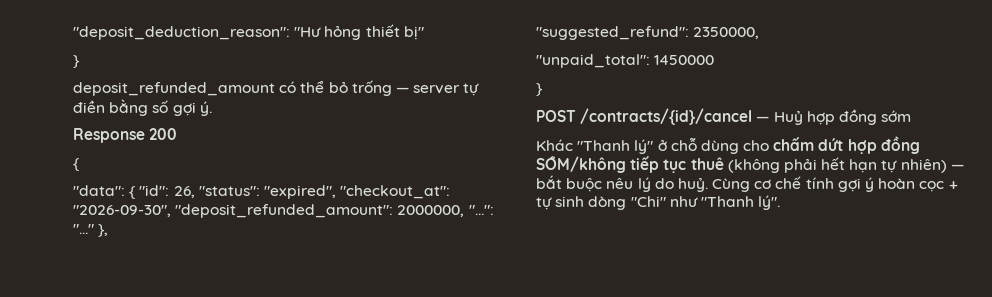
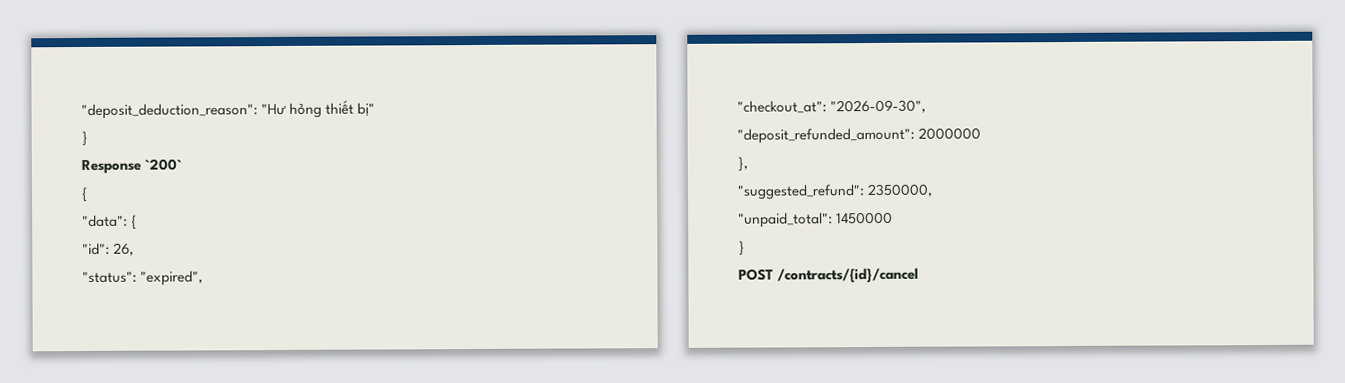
- deposit_refunded_amount có thể bỏ trống — server tự điền bằng số gợi ý.
- Response 200
+ Response `200`
- "data": { "id": 26, "status": "expired", "checkout_at": "2026-09-30", "deposit_refunded_amount": 2000000, "...": "..." },
+ "data": {
+ "id": 26,
+ "status": "expired",
+ "checkout_at": "2026-09-30",
+ "deposit_refunded_amount": 2000000
+ },
- POST /contracts/{id}/cancel — Huỷ hợp đồng sớm
- Khác "Thanh lý" ở chỗ dùng cho chấm dứt hợp đồng SỚM/không tiếp tục thuê (không phải hết hạn tự nhiên) — bắt buộc nêu lý do huỷ. Cùng cơ chế tính gợi ý hoàn cọc + tự sinh dòng "Chi" như "Thanh lý".
+ POST /contracts/{id}/cancel

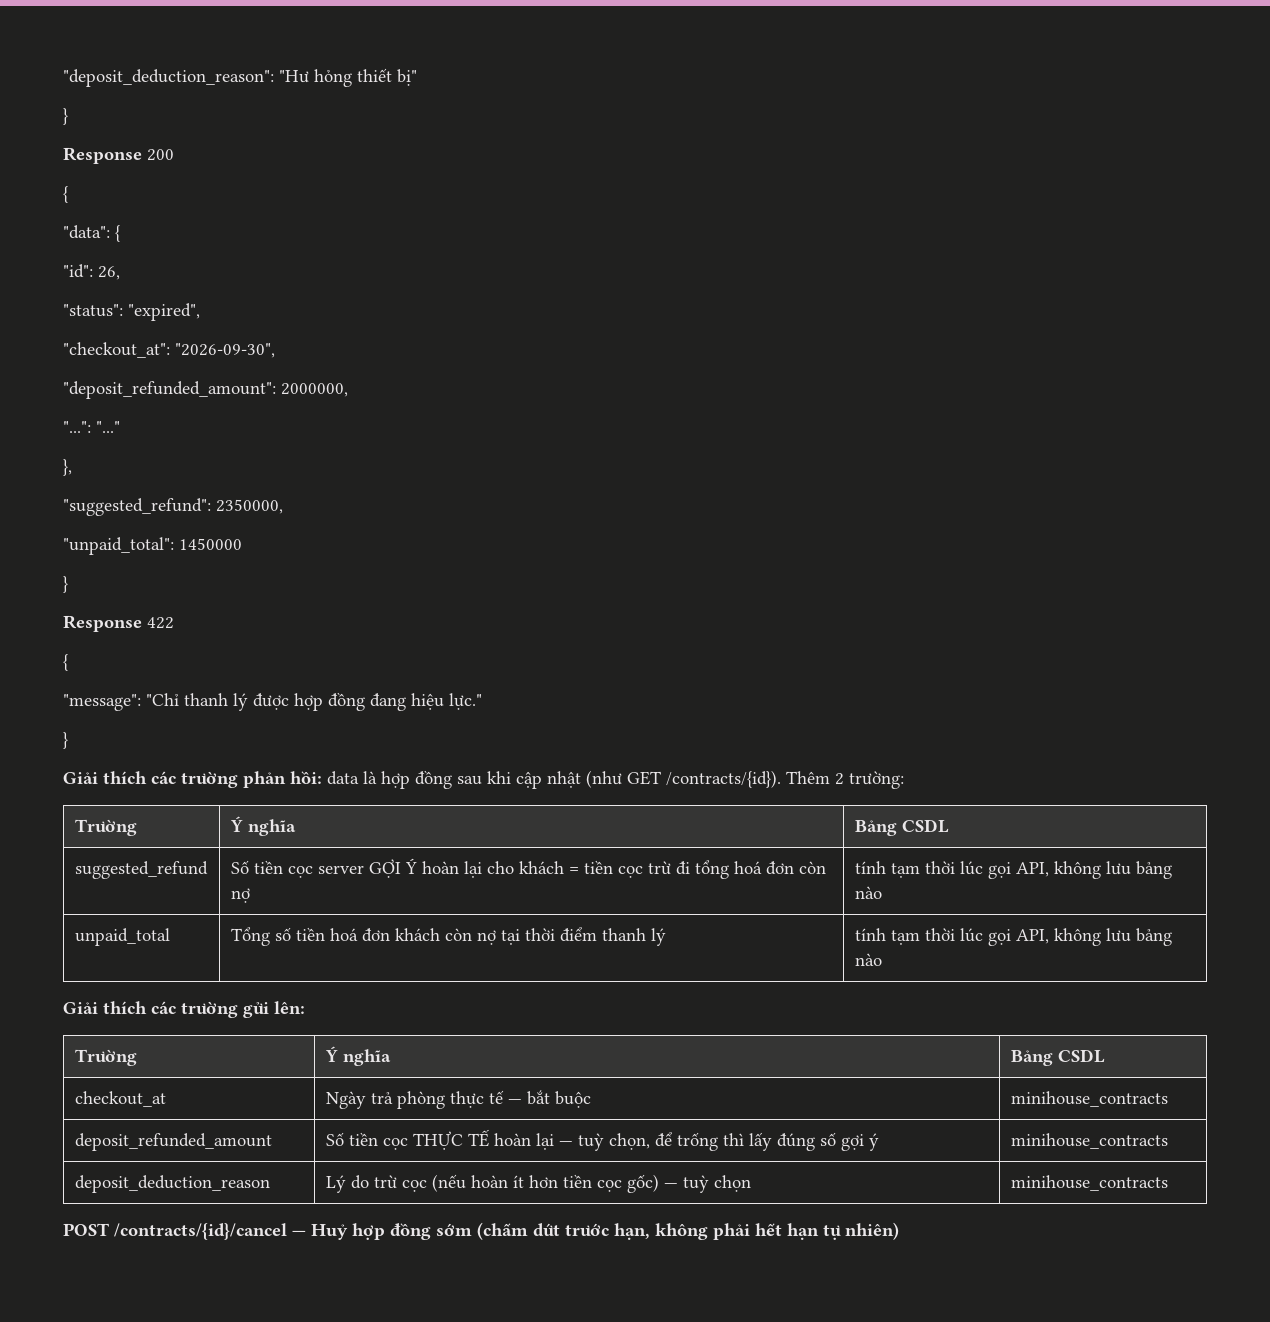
- Response `200`
+ Response 200
- "deposit_refunded_amount": 2000000
+ "deposit_refunded_amount": 2000000,
+ "...": "..."
- POST /contracts/{id}/cancel
+ Response 422
+ {
+ "message": "Chỉ thanh lý được hợp đồng đang hiệu lực."
+ }
+ Giải thích các trường phản hồi: data là hợp đồng sau khi cập nhật (như GET /contracts/{id}). Thêm 2 trường:
+ Trường | Ý nghĩa | Bảng CSDL
+ suggested_refund | Số tiền cọc server GỢI Ý hoàn lại cho khách = tiền cọc trừ đi tổng hoá đơn còn nợ | tính tạm thời lúc gọi API, không lưu bảng nào
+ unpaid_total | Tổng số tiền hoá đơn khách còn nợ tại thời điểm thanh lý | tính tạm thời lúc gọi API, không lưu bảng nào
+ Giải thích các trường gửi lên:
+ Trường | Ý nghĩa | Bảng CSDL
+ checkout_at | Ngày trả phòng thực tế — bắt buộc | minihouse_contracts
+ deposit_refunded_amount | Số tiền cọc THỰC TẾ hoàn lại — tuỳ chọn, để trống thì lấy đúng số gợi ý | minihouse_contracts
+ deposit_deduction_reason | Lý do trừ cọc (nếu hoàn ít hơn tiền cọc gốc) — tuỳ chọn | minihouse_contracts
+ POST /contracts/{id}/cancel — Huỷ hợp đồng sớm (chấm dứt trước hạn, không phải hết hạn tự nhiên)

